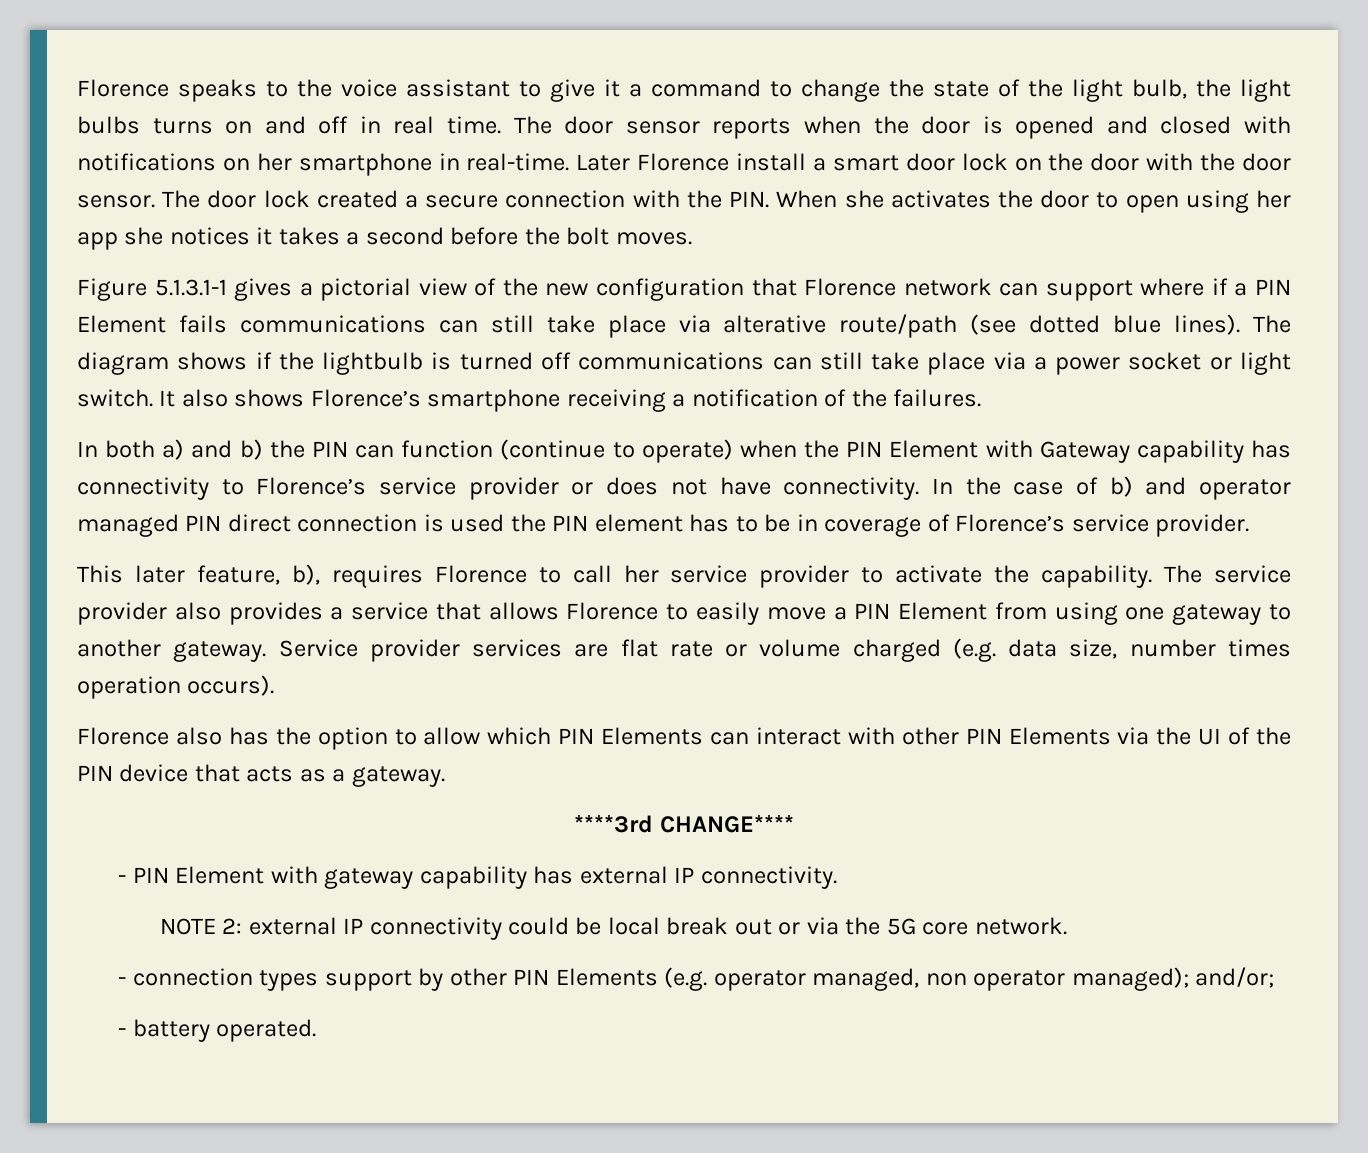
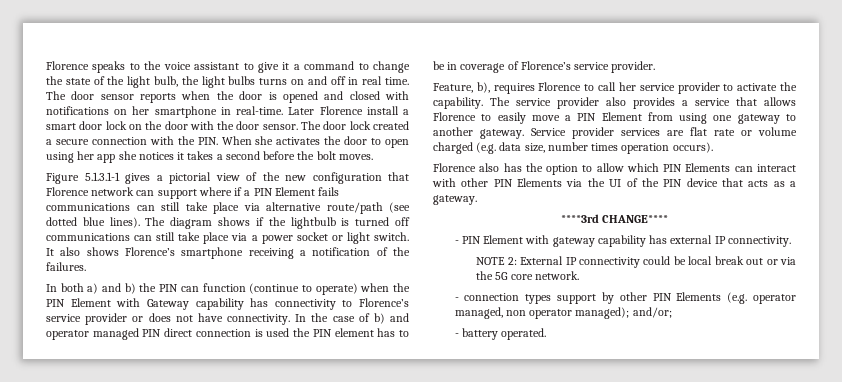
- Figure 5.1.3.1-1 gives a pictorial view of the new configuration that Florence network can support where if a PIN Element fails communications can still take place via alterative route/path (see dotted blue lines).
+ Figure 5.1.3.1-1 gives a pictorial view of the new configuration that Florence network can support where if a PIN Element fails communications can still take place via alternative route/path (see dotted blue lines).
- This later feature, b), requires Florence to call her service provider to activate the capability.
+ Feature, b), requires Florence to call her service provider to activate the capability.
- NOTE 2: external IP connectivity could be local break out or via the 5G core network.
+ NOTE 2: External IP connectivity could be local break out or via the 5G core network.

